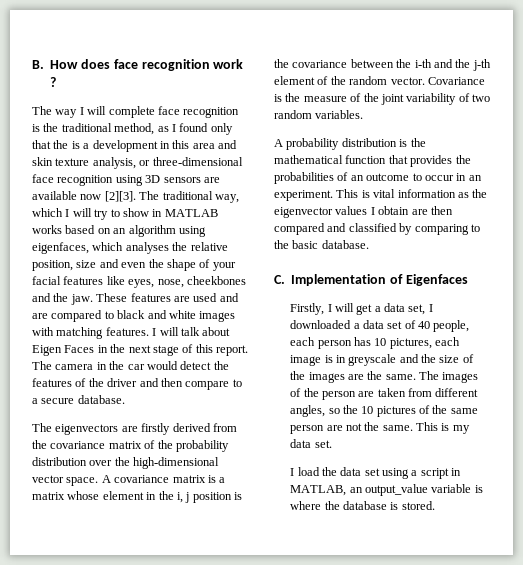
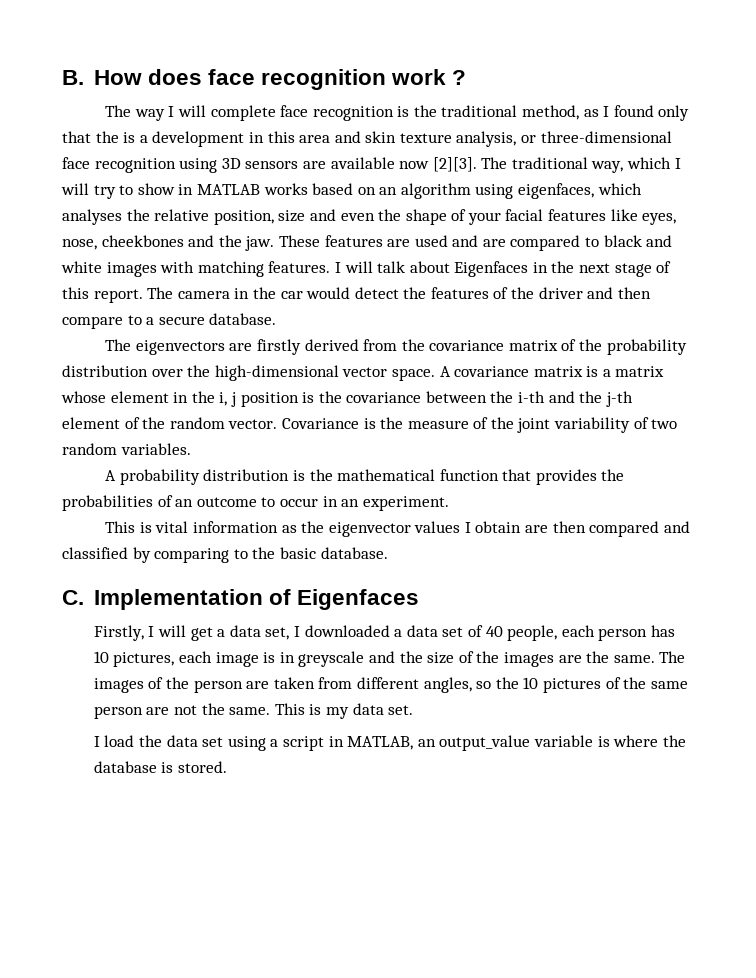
- I will talk about Eigen Faces in the next stage of this report.
+ I will talk about Eigenfaces in the next stage of this report.
- A probability distribution is the mathematical function that provides the probabilities of an outcome to occur in an experiment. This is vital information as the eigenvector values I obtain are then compared and classified by comparing to the basic database.
+ A probability distribution is the mathematical function that provides the probabilities of an outcome to occur in an experiment.
+ This is vital information as the eigenvector values I obtain are then compared and classified by comparing to the basic database.

